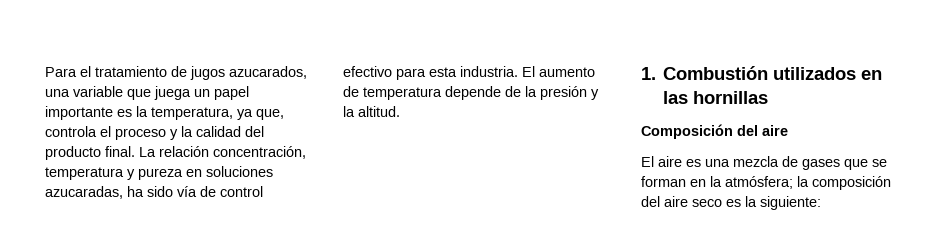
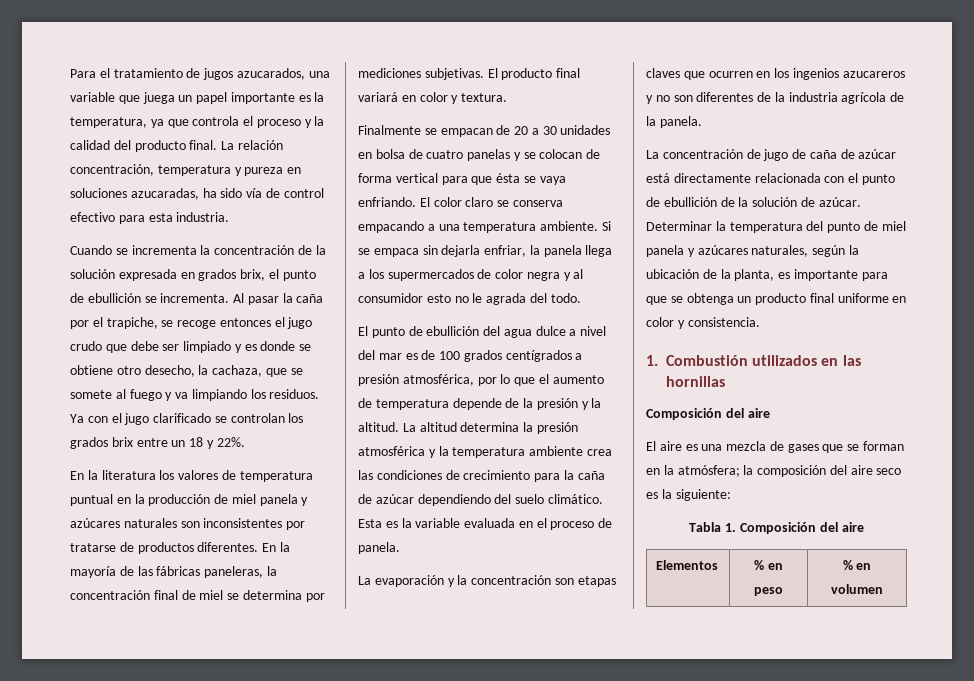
- Para el tratamiento de jugos azucarados, una variable que juega un papel importante es la temperatura, ya que, controla el proceso y la calidad del producto final.
+ Para el tratamiento de jugos azucarados, una variable que juega un papel importante es la temperatura, ya que controla el proceso y la calidad del producto final.
- La relación concentración, temperatura y pureza en soluciones azucaradas, ha sido vía de control efectivo para esta industria. El aumento de temperatura depende de la presión y la altitud.
+ La relación concentración, temperatura y pureza en soluciones azucaradas, ha sido vía de control efectivo para esta industria.
+ Cuando se incrementa la concentración de la solución expresada en grados brix, el punto de ebullición se incrementa. Al pasar la caña por el trapiche, se recoge entonces el jugo crudo que debe ser limpiado y es donde se obtiene otro desecho, la cachaza, que se somete al fuego y va limpiando los residuos. Ya con el jugo clarificado se controlan los grados brix entre un 18 y 22%.
+ En la literatura los valores de temperatura puntual en la producción de miel panela y azúcares naturales son inconsistentes por tratarse de productos diferentes. En la mayoría de las fábricas paneleras, la concentración final de miel se determina por mediciones subjetivas. El producto final variará en color y textura.
+ Finalmente se empacan de 20 a 30 unidades en bolsa de cuatro panelas y se colocan de forma vertical para que ésta se vaya enfriando. El color claro se conserva empacando a una temperatura ambiente. Si se empaca sin dejarla enfriar, la panela llega a los supermercados de color negra y al consumidor esto no le agrada del todo.
+ El punto de ebullición del agua dulce a nivel del mar es de 100 grados centígrados a presión atmosférica, por lo que el aumento de temperatura depende de la presión y la altitud. La altitud determina la presión atmosférica y la temperatura ambiente crea las condiciones de crecimiento para la caña de azúcar dependiendo del suelo climático. Esta es la variable evaluada en el proceso de panela.
+ La evaporación y la concentración son etapas claves que ocurren en los ingenios azucareros y no son diferentes de la industria agrícola de la panela.
+ La concentración de jugo de caña de azúcar está directamente relacionada con el punto de ebullición de la solución de azúcar. Determinar la temperatura del punto de miel panela y azúcares naturales, según la ubicación de la planta, es importante para que se obtenga un producto final uniforme en color y consistencia.
+ Tabla 1. Composición del aire
+ Elementos | % en peso | % en volumen

